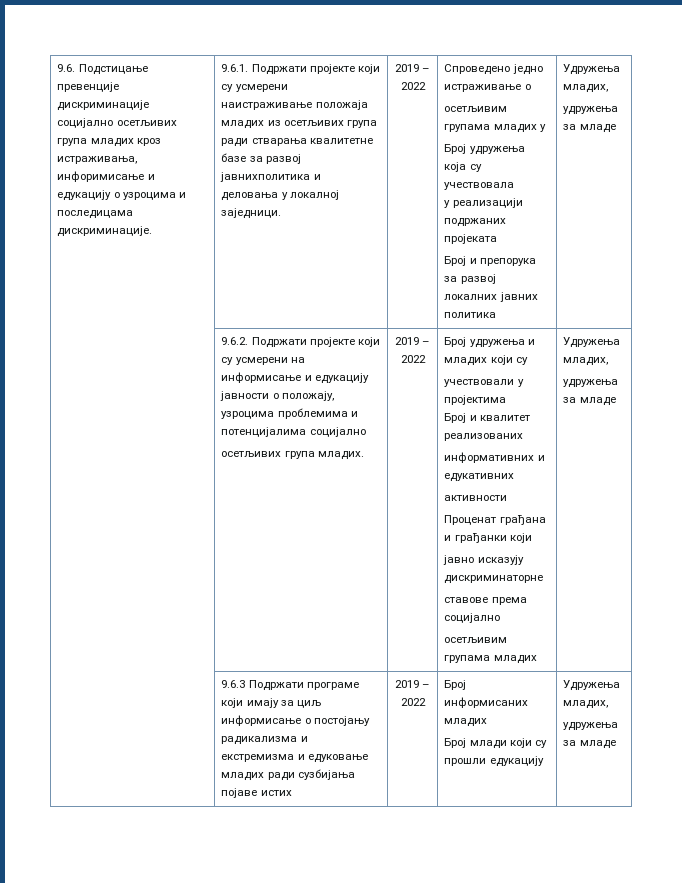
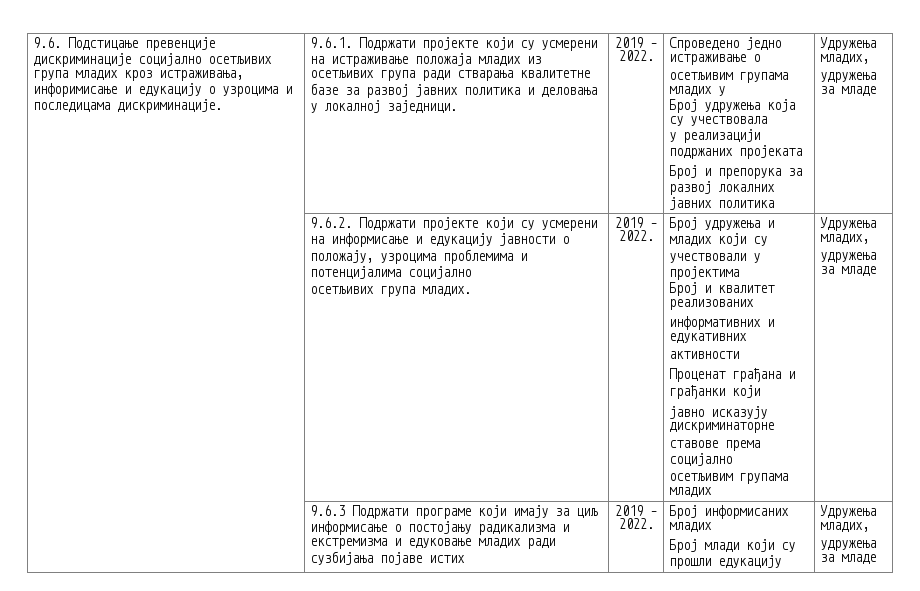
- 9.6.1. Подржати пројекте који су усмерени наистраживање положаја младих из осетљивих група ради стварања квалитетне базе за развој јавнихполитика и деловања у локалној заједници. | 2019 – 2022
+ 9.6.1. Подржати пројекте који су усмерени на истраживање положаја младих из осетљивих група ради стварања квалитетне базе за развој јавних политика и деловања у локалној заједници. | 2019 – 2022.
- осетљивих група младих. | 2019 – 2022
+ осетљивих група младих. | 2019 – 2022.
- | 9.6.3 Подржати програме који имају за циљ информисање о постојању радикализма и екстремизма и едуковање младих ради сузбијања појаве истих | 2019 – 2022 | Број информисаних младих
+ | 9.6.3 Подржати програме који имају за циљ информисање о постојању радикализма и екстремизма и едуковање младих ради сузбијања појаве истих | 2019 – 2022. | Број информисаних младих

